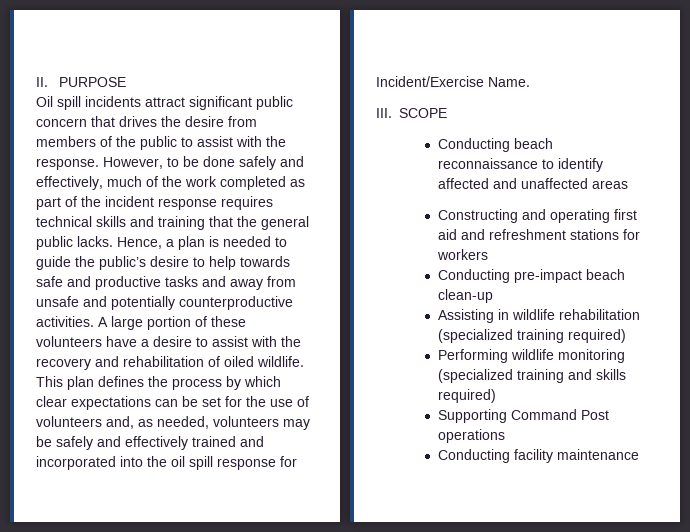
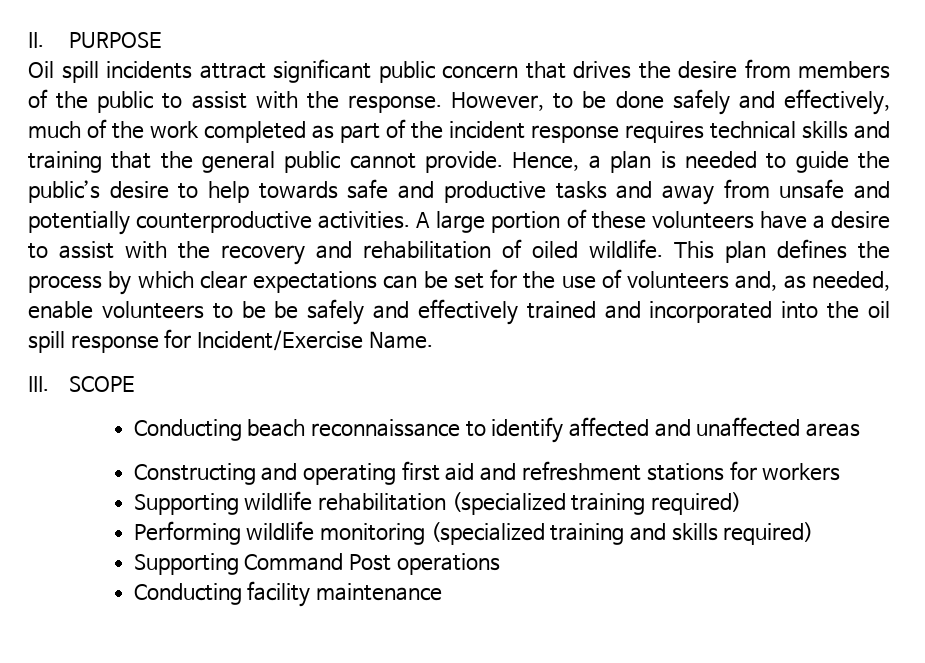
- However, to be done safely and effectively, much of the work completed as part of the incident response requires technical skills and training that the general public lacks.
+ However, to be done safely and effectively, much of the work completed as part of the incident response requires technical skills and training that the general public cannot provide.
- This plan defines the process by which clear expectations can be set for the use of volunteers and, as needed, volunteers may be safely and effectively trained and incorporated into the oil spill response for Incident/Exercise Name.
+ This plan defines the process by which clear expectations can be set for the use of volunteers and, as needed, enable volunteers to be be safely and effectively trained and incorporated into the oil spill response for Incident/Exercise Name.
- Conducting pre-impact beach clean-up
- Assisting in wildlife rehabilitation (specialized training required)
+ Supporting wildlife rehabilitation (specialized training required)

